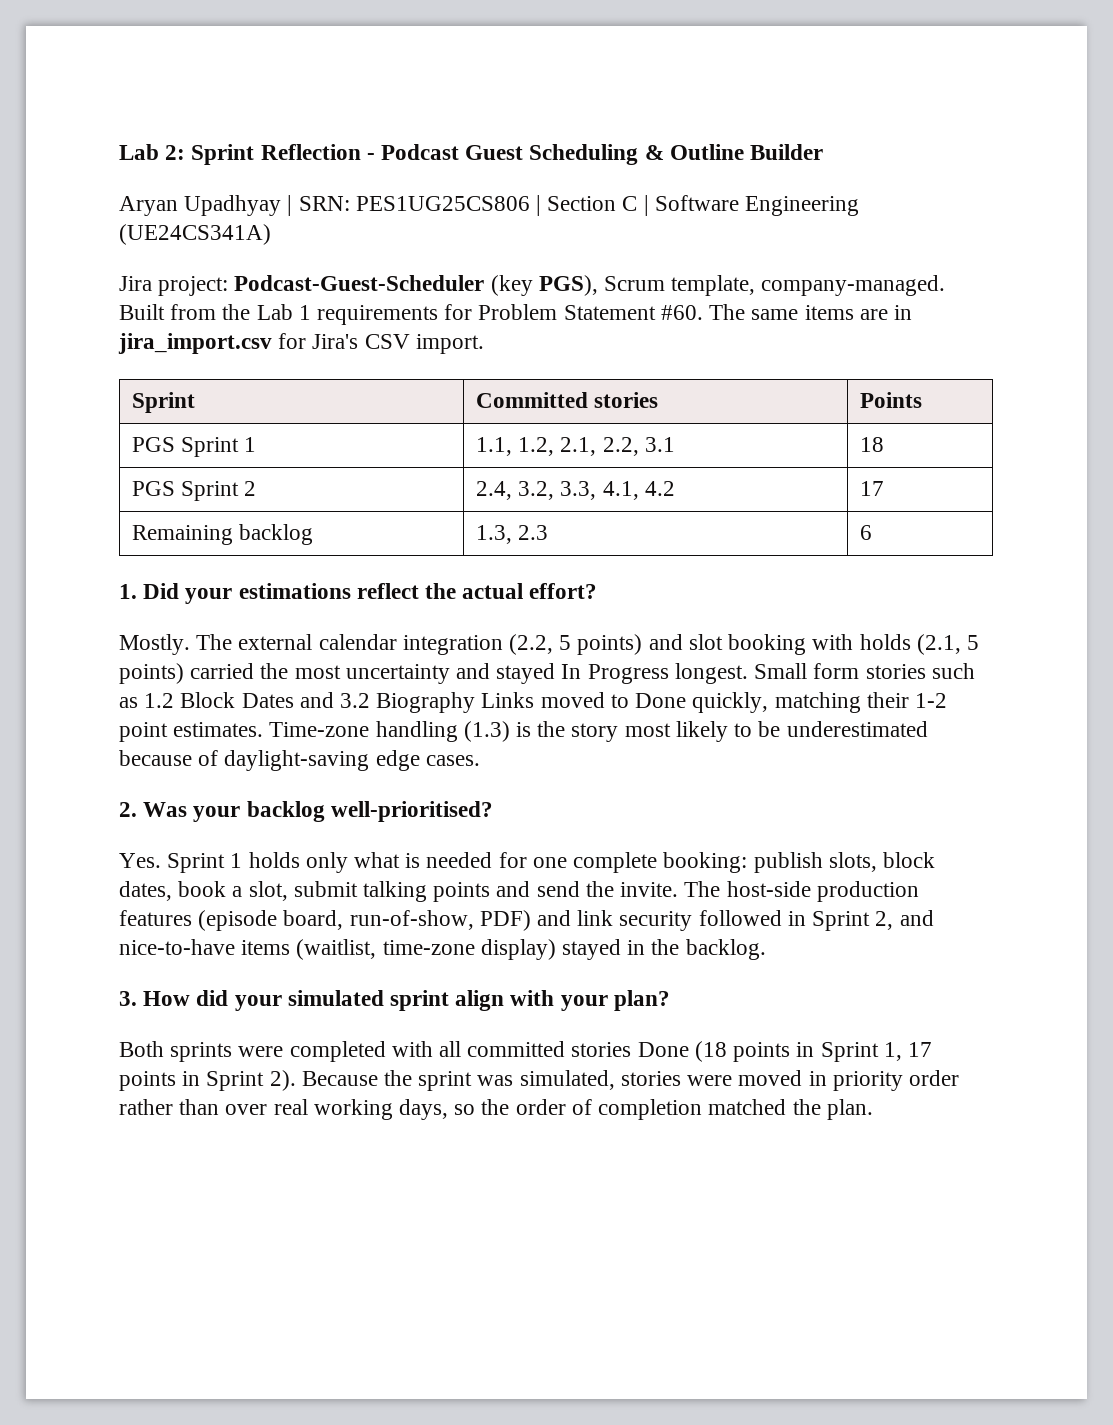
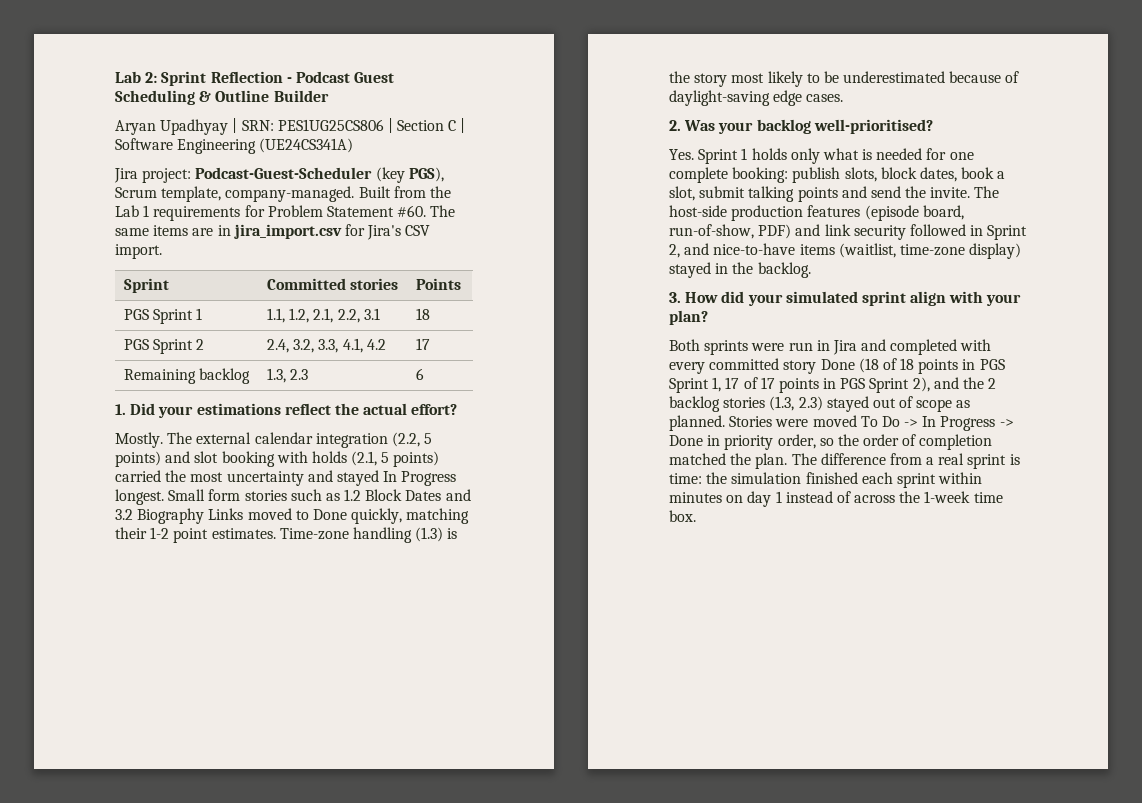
- Both sprints were completed with all committed stories Done (18 points in Sprint 1, 17 points in Sprint 2). Because the sprint was simulated, stories were moved in priority order rather than over real working days, so the order of completion matched the plan.
+ Both sprints were run in Jira and completed with every committed story Done (18 of 18 points in PGS Sprint 1, 17 of 17 points in PGS Sprint 2), and the 2 backlog stories (1.3, 2.3) stayed out of scope as planned. Stories were moved To Do -> In Progress -> Done in priority order, so the order of completion matched the plan.
+ The difference from a real sprint is time: the simulation finished each sprint within minutes on day 1 instead of across the 1-week time box.

